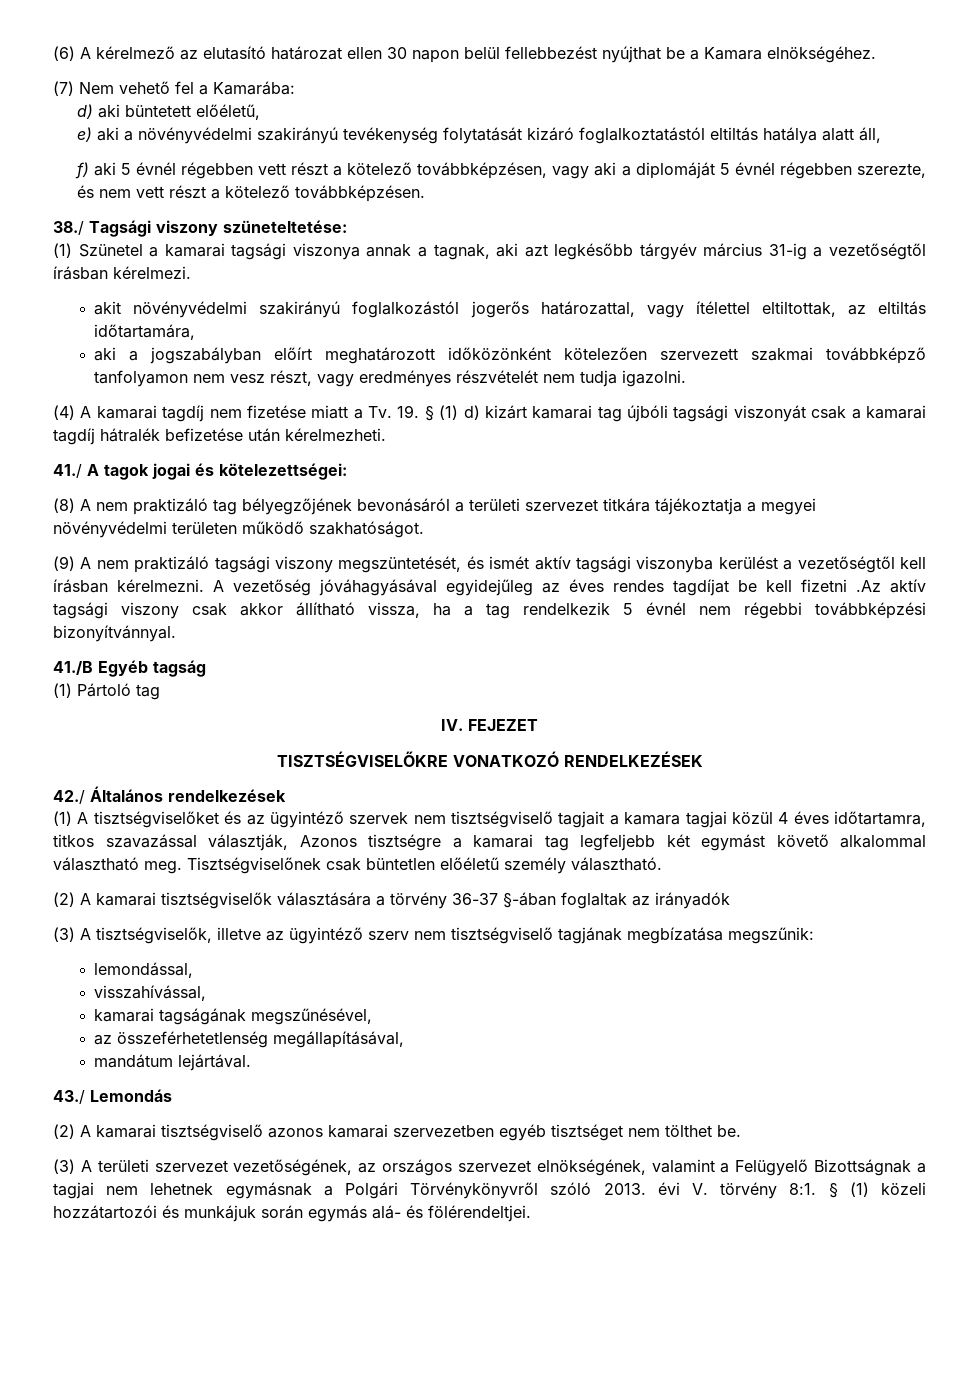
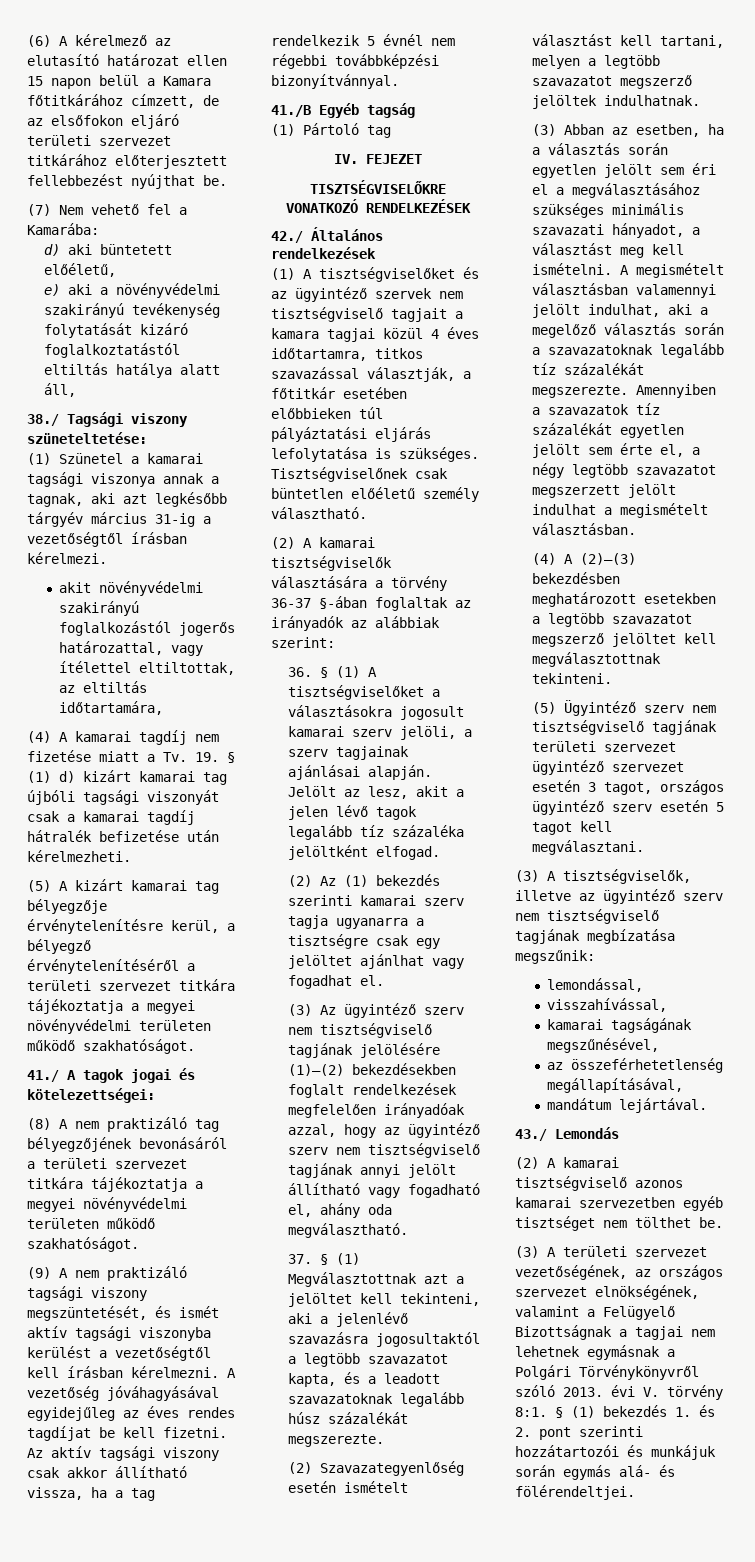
- (6) A kérelmező az elutasító határozat ellen 30 napon belül fellebbezést nyújthat be a Kamara elnökségéhez.
+ (6) A kérelmező az elutasító határozat ellen 15 napon belül a Kamara főtitkárához címzett, de az elsőfokon eljáró területi szervezet titkárához előterjesztett fellebbezést nyújthat be.
- f) aki 5 évnél régebben vett részt a kötelező továbbképzésen, vagy aki a diplomáját 5 évnél régebben szerezte, és nem vett részt a kötelező továbbképzésen.
- aki a jogszabályban előírt meghatározott időközönként kötelezően szervezett szakmai továbbképző tanfolyamon nem vesz részt, vagy eredményes részvételét nem tudja igazolni.
+ (5) A kizárt kamarai tag bélyegzője érvénytelenítésre kerül, a bélyegző érvénytelenítéséről a területi szervezet titkára tájékoztatja a megyei növényvédelmi területen működő szakhatóságot.
- A vezetőség jóváhagyásával egyidejűleg az éves rendes tagdíjat be kell fizetni .Az aktív tagsági viszony csak akkor állítható vissza, ha a tag rendelkezik 5 évnél nem régebbi továbbképzési bizonyítvánnyal.
+ A vezetőség jóváhagyásával egyidejűleg az éves rendes tagdíjat be kell fizetni. Az aktív tagsági viszony csak akkor állítható vissza, ha a tag rendelkezik 5 évnél nem régebbi továbbképzési bizonyítvánnyal.
- (1) A tisztségviselőket és az ügyintéző szervek nem tisztségviselő tagjait a kamara tagjai közül 4 éves időtartamra, titkos szavazással választják, Azonos tisztségre a kamarai tag legfeljebb két egymást követő alkalommal választható meg.
+ (1) A tisztségviselőket és az ügyintéző szervek nem tisztségviselő tagjait a kamara tagjai közül 4 éves időtartamra, titkos szavazással választják, a főtitkár esetében előbbieken túl pályáztatási eljárás lefolytatása is szükséges.
- (2) A kamarai tisztségviselők választására a törvény 36-37 §-ában foglaltak az irányadók
+ (2) A kamarai tisztségviselők választására a törvény 36-37 §-ában foglaltak az irányadók az alábbiak szerint:
+ 36. § (1) A tisztségviselőket a választásokra jogosult kamarai szerv jelöli, a szerv tagjainak ajánlásai alapján. Jelölt az lesz, akit a jelen lévő tagok legalább tíz százaléka jelöltként elfogad.
+ (2) Az (1) bekezdés szerinti kamarai szerv tagja ugyanarra a tisztségre csak egy jelöltet ajánlhat vagy fogadhat el.
+ (3) Az ügyintéző szerv nem tisztségviselő tagjának jelölésére (1)–(2) bekezdésekben foglalt rendelkezések megfelelően irányadóak azzal, hogy az ügyintéző szerv nem tisztségviselő tagjának annyi jelölt állítható vagy fogadható el, ahány oda megválasztható.
+ 37. § (1) Megválasztottnak azt a jelöltet kell tekinteni, aki a jelenlévő szavazásra jogosultaktól a legtöbb szavazatot kapta, és a leadott szavazatoknak legalább húsz százalékát megszerezte.
+ (2) Szavazategyenlőség esetén ismételt választást kell tartani, melyen a legtöbb szavazatot megszerző jelöltek indulhatnak.
+ (3) Abban az esetben, ha a választás során egyetlen jelölt sem éri el a megválasztásához szükséges minimális szavazati hányadot, a választást meg kell ismételni. A megismételt választásban valamennyi jelölt indulhat, aki a megelőző választás során a szavazatoknak legalább tíz százalékát megszerezte. Amennyiben a szavazatok tíz százalékát egyetlen jelölt sem érte el, a négy legtöbb szavazatot megszerzett jelölt indulhat a megismételt választásban.
+ (4) A (2)–(3) bekezdésben meghatározott esetekben a legtöbb szavazatot megszerző jelöltet kell megválasztottnak tekinteni.
+ (5) Ügyintéző szerv nem tisztségviselő tagjának területi szervezet ügyintéző szervezet esetén 3 tagot, országos ügyintéző szerv esetén 5 tagot kell megválasztani.
- § (1) közeli hozzátartozói és munkájuk során egymás alá- és fölérendeltjei.
+ § (1) bekezdés 1. és 2. pont szerinti hozzátartozói és munkájuk során egymás alá- és fölérendeltjei.

